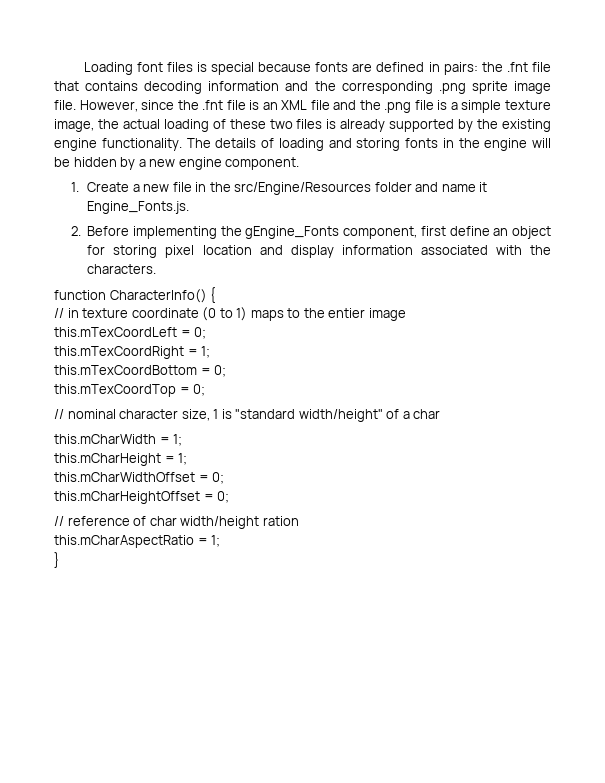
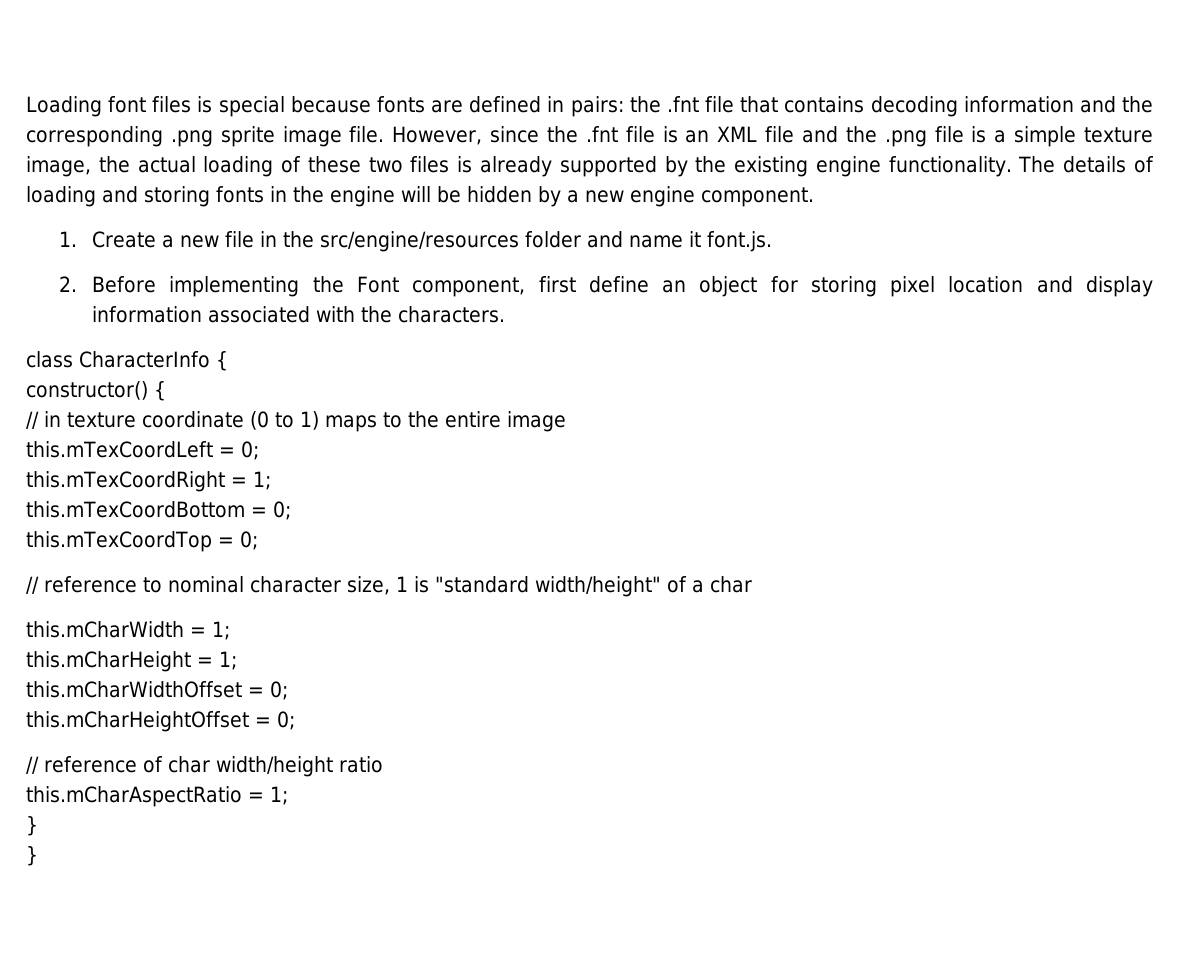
- 1. Create a new file in the src/Engine/Resources folder and name it Engine_Fonts.js.
+ 1. Create a new file in the src/engine/resources folder and name it font.js.
- 2. Before implementing the gEngine_Fonts component, first define an object for storing pixel location and display information associated with the characters.
+ 2. Before implementing the Font component, first define an object for storing pixel location and display information associated with the characters.
- function CharacterInfo() {
+ class CharacterInfo {
+ constructor() {
- // in texture coordinate (0 to 1) maps to the entier image
+ // in texture coordinate (0 to 1) maps to the entire image
- // nominal character size, 1 is "standard width/height" of a char
+ // reference to nominal character size, 1 is "standard width/height" of a char
- // reference of char width/height ration
+ // reference of char width/height ratio
  this.mCharAspectRatio = 1;
+ }

